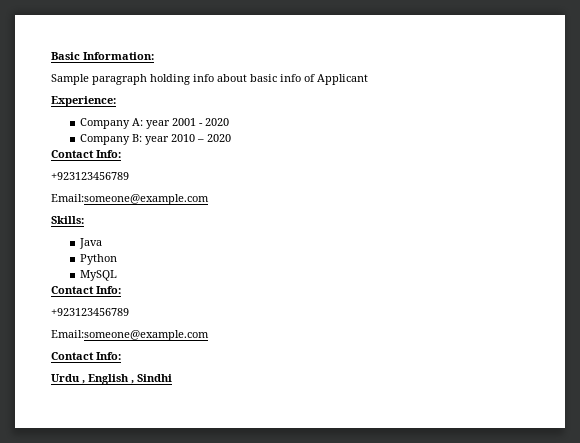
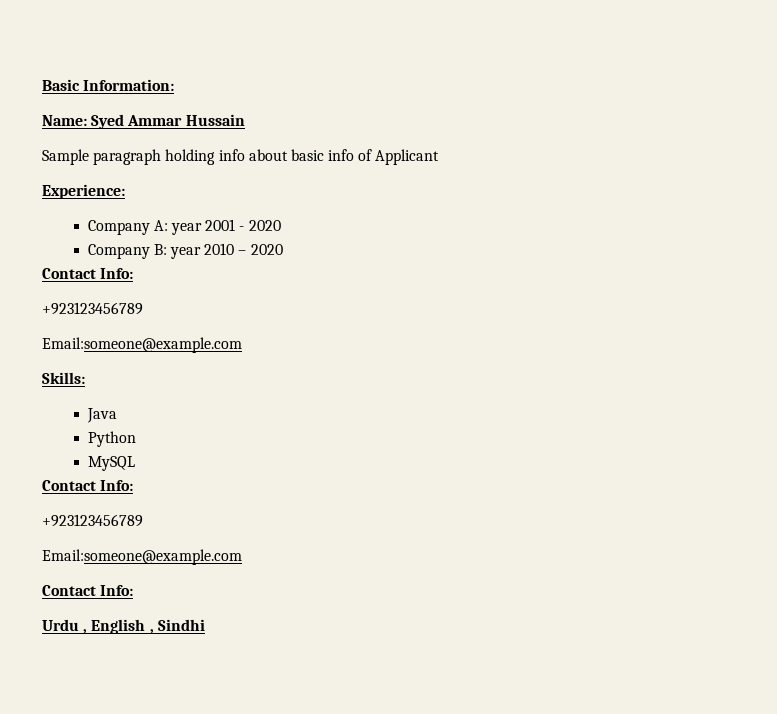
+ Name: Syed Ammar Hussain

